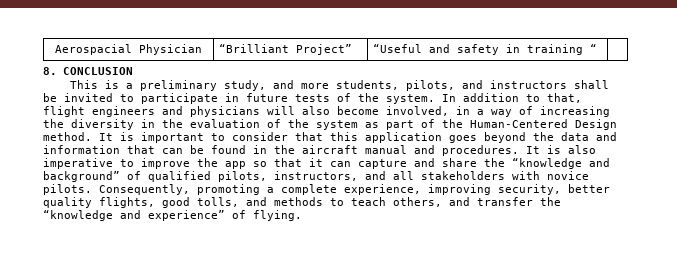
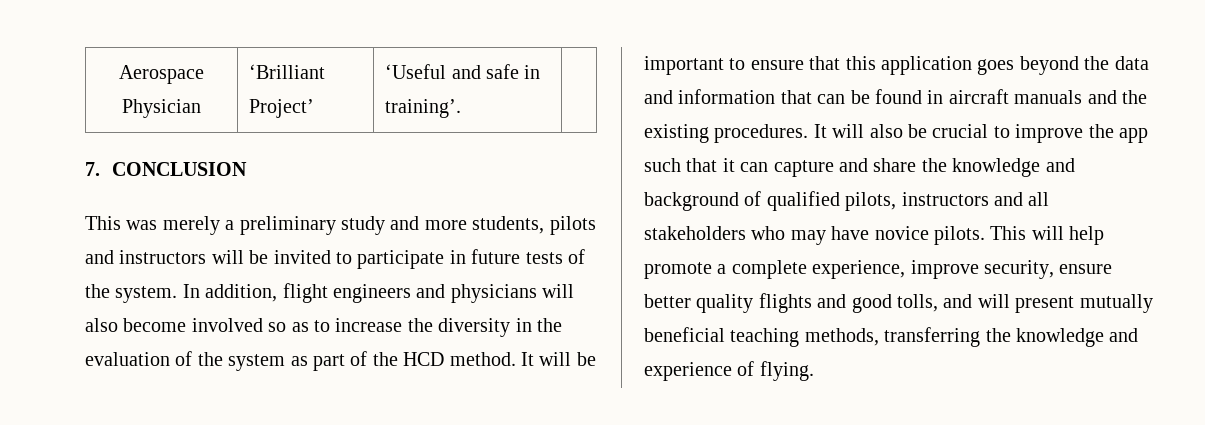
- Aerospacial Physician | “Brilliant Project” | “Useful and safety in training “ |
- 8. CONCLUSION
+ Aerospace Physician | ‘Brilliant Project’ | ‘Useful and safe in training’. |
+ 7. CONCLUSION
- This is a preliminary study, and more students, pilots, and instructors shall be invited to participate in future tests of the system.
+ This was merely a preliminary study and more students, pilots and instructors will be invited to participate in future tests of the system.
- In addition to that, flight engineers and physicians will also become involved, in a way of increasing the diversity in the evaluation of the system as part of the Human-Centered Design method. It is important to consider that this application goes beyond the data and information that can be found in the aircraft manual and procedures. It is also imperative to improve the app so that it can capture and share the “knowledge and background” of qualified pilots, instructors, and all stakeholders with novice pilots. Consequently, promoting a complete experience, improving security, better quality flights, good tolls, and methods to teach others, and transfer the “knowledge and experience” of flying.
+ In addition, flight engineers and physicians will also become involved so as to increase the diversity in the evaluation of the system as part of the HCD method. It will be important to ensure that this application goes beyond the data and information that can be found in aircraft manuals and the existing procedures. It will also be crucial to improve the app such that it can capture and share the knowledge and background of qualified pilots, instructors and all stakeholders who may have novice pilots. This will help promote a complete experience, improve security, ensure better quality flights and good tolls, and will present mutually beneficial teaching methods, transferring the knowledge and experience of flying.

